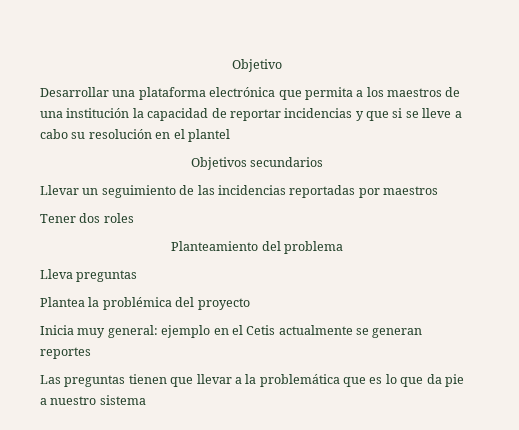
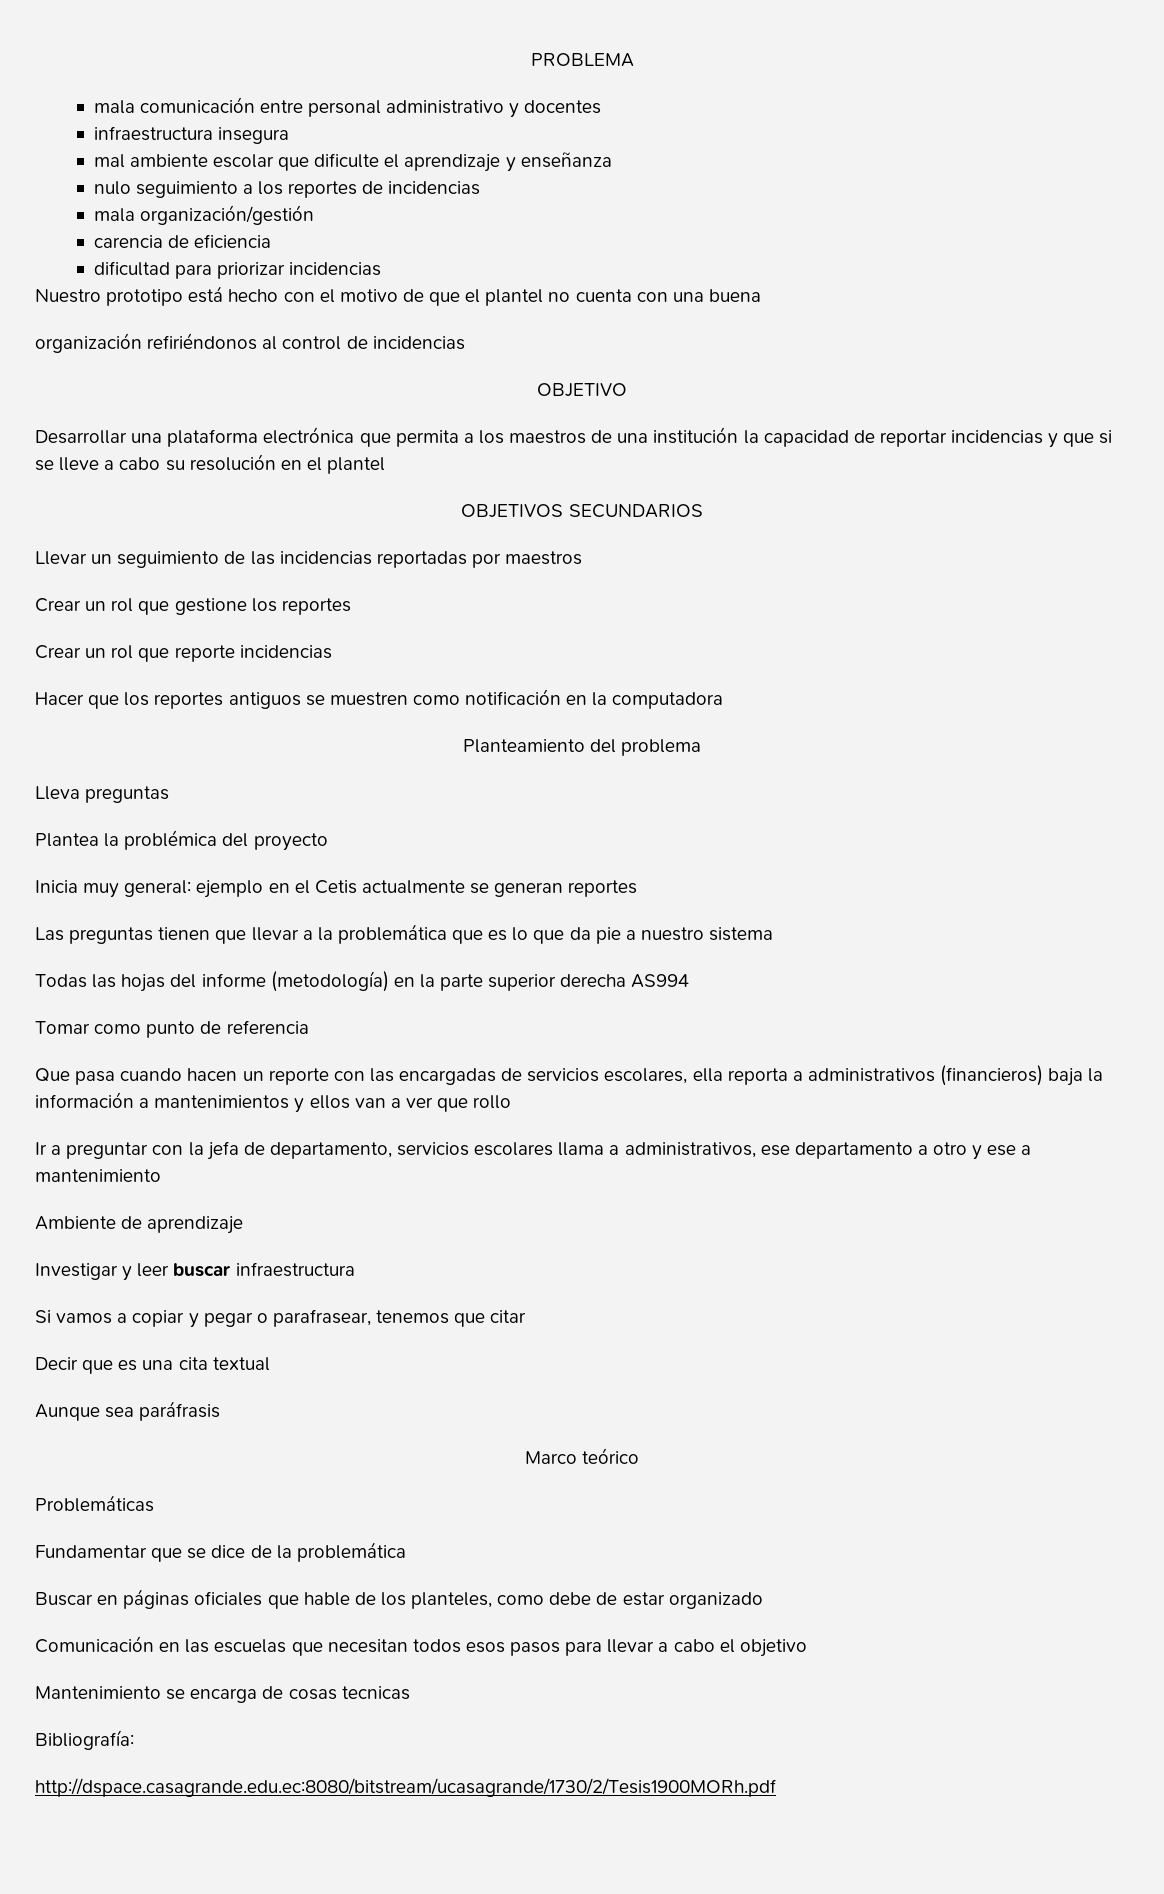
- Objetivo
+ PROBLEMA
+ mala comunicación entre personal administrativo y docentes
+ infraestructura insegura
+ mal ambiente escolar que dificulte el aprendizaje y enseñanza
+ nulo seguimiento a los reportes de incidencias
+ mala organización/gestión
+ carencia de eficiencia
+ dificultad para priorizar incidencias
+ Nuestro prototipo está hecho con el motivo de que el plantel no cuenta con una buena
+ organización refiriéndonos al control de incidencias
+ OBJETIVO
- Objetivos secundarios
+ OBJETIVOS SECUNDARIOS
- Tener dos roles
+ Crear un rol que gestione los reportes
+ Crear un rol que reporte incidencias
+ Hacer que los reportes antiguos se muestren como notificación en la computadora
+ Todas las hojas del informe (metodología) en la parte superior derecha AS994
+ Tomar como punto de referencia
+ Que pasa cuando hacen un reporte con las encargadas de servicios escolares, ella reporta a administrativos (financieros) baja la información a mantenimientos y ellos van a ver que rollo
+ Ir a preguntar con la jefa de departamento, servicios escolares llama a administrativos, ese departamento a otro y ese a mantenimiento
+ Ambiente de aprendizaje
+ Investigar y leer buscar infraestructura
+ Si vamos a copiar y pegar o parafrasear, tenemos que citar
+ Decir que es una cita textual
+ Aunque sea paráfrasis
+ Marco teórico
+ Problemáticas
+ Fundamentar que se dice de la problemática
+ Buscar en páginas oficiales que hable de los planteles, como debe de estar organizado
+ Comunicación en las escuelas que necesitan todos esos pasos para llevar a cabo el objetivo
+ Mantenimiento se encarga de cosas tecnicas
+ Bibliografía:
+ http://dspace.casagrande.edu.ec:8080/bitstream/ucasagrande/1730/2/Tesis1900MORh.pdf

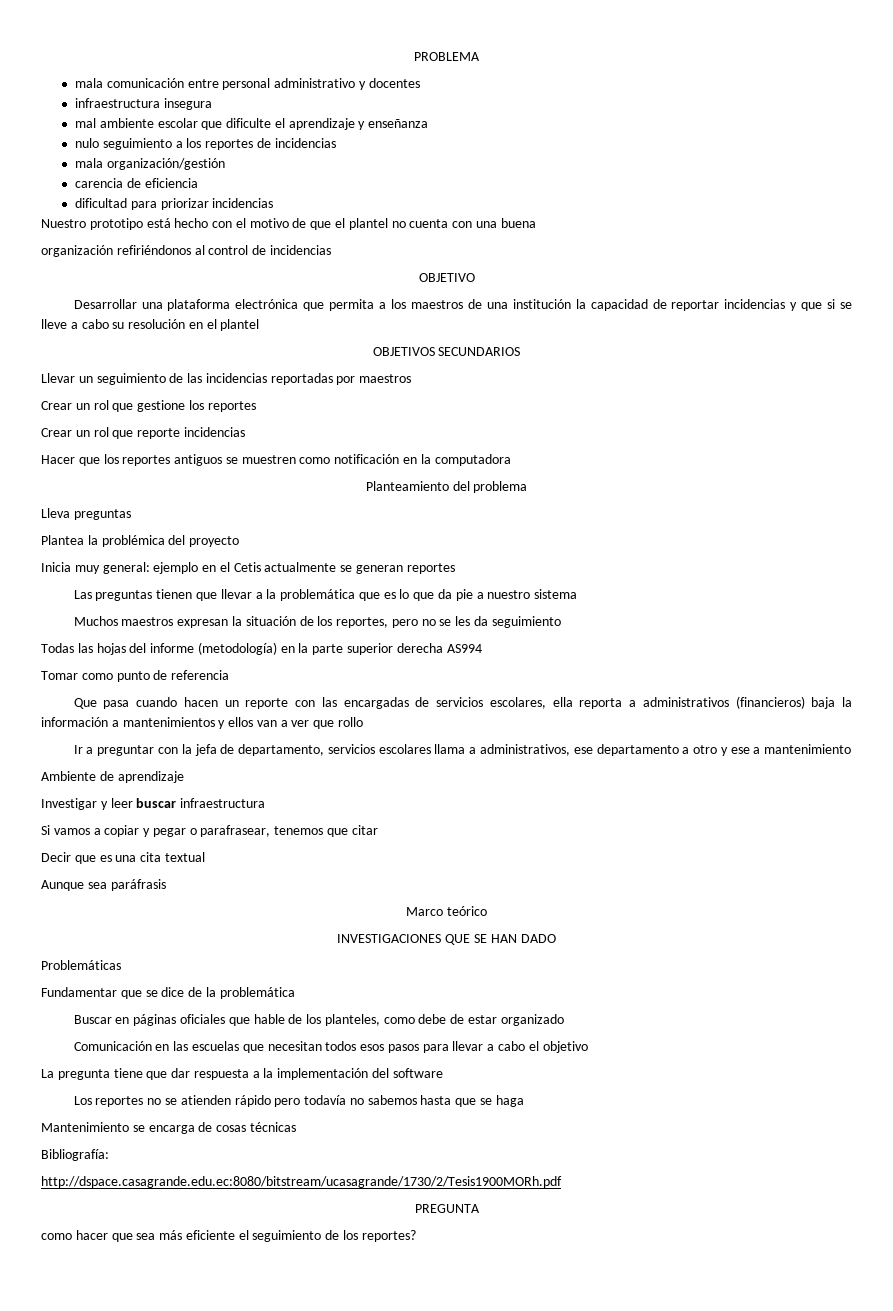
+ Muchos maestros expresan la situación de los reportes, pero no se les da seguimiento
+ INVESTIGACIONES QUE SE HAN DADO
+ La pregunta tiene que dar respuesta a la implementación del software
+ Los reportes no se atienden rápido pero todavía no sabemos hasta que se haga
- Mantenimiento se encarga de cosas tecnicas
+ Mantenimiento se encarga de cosas técnicas
+ PREGUNTA
+ como hacer que sea más eficiente el seguimiento de los reportes?

